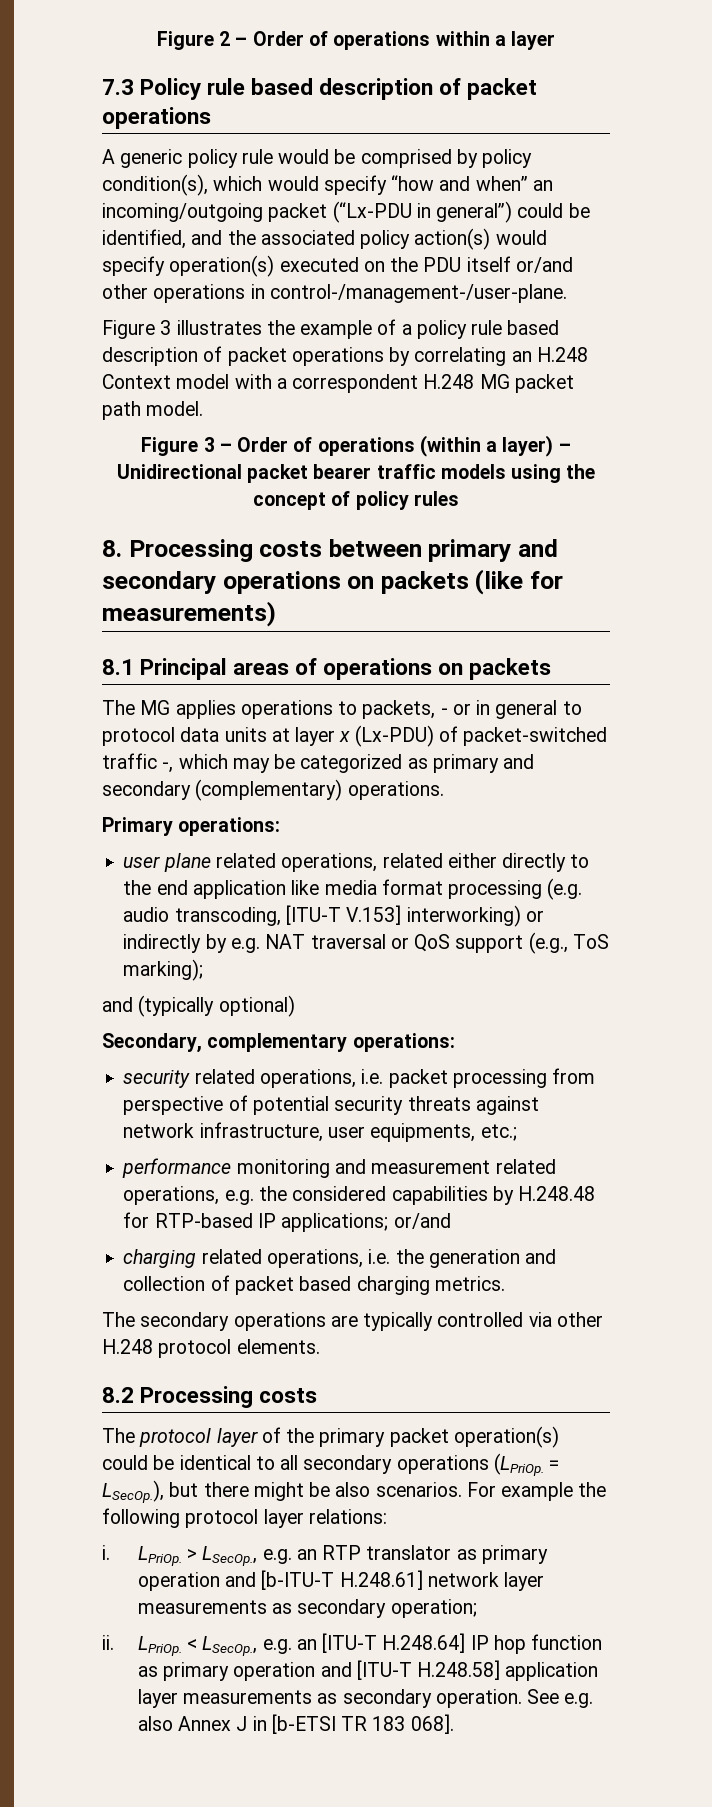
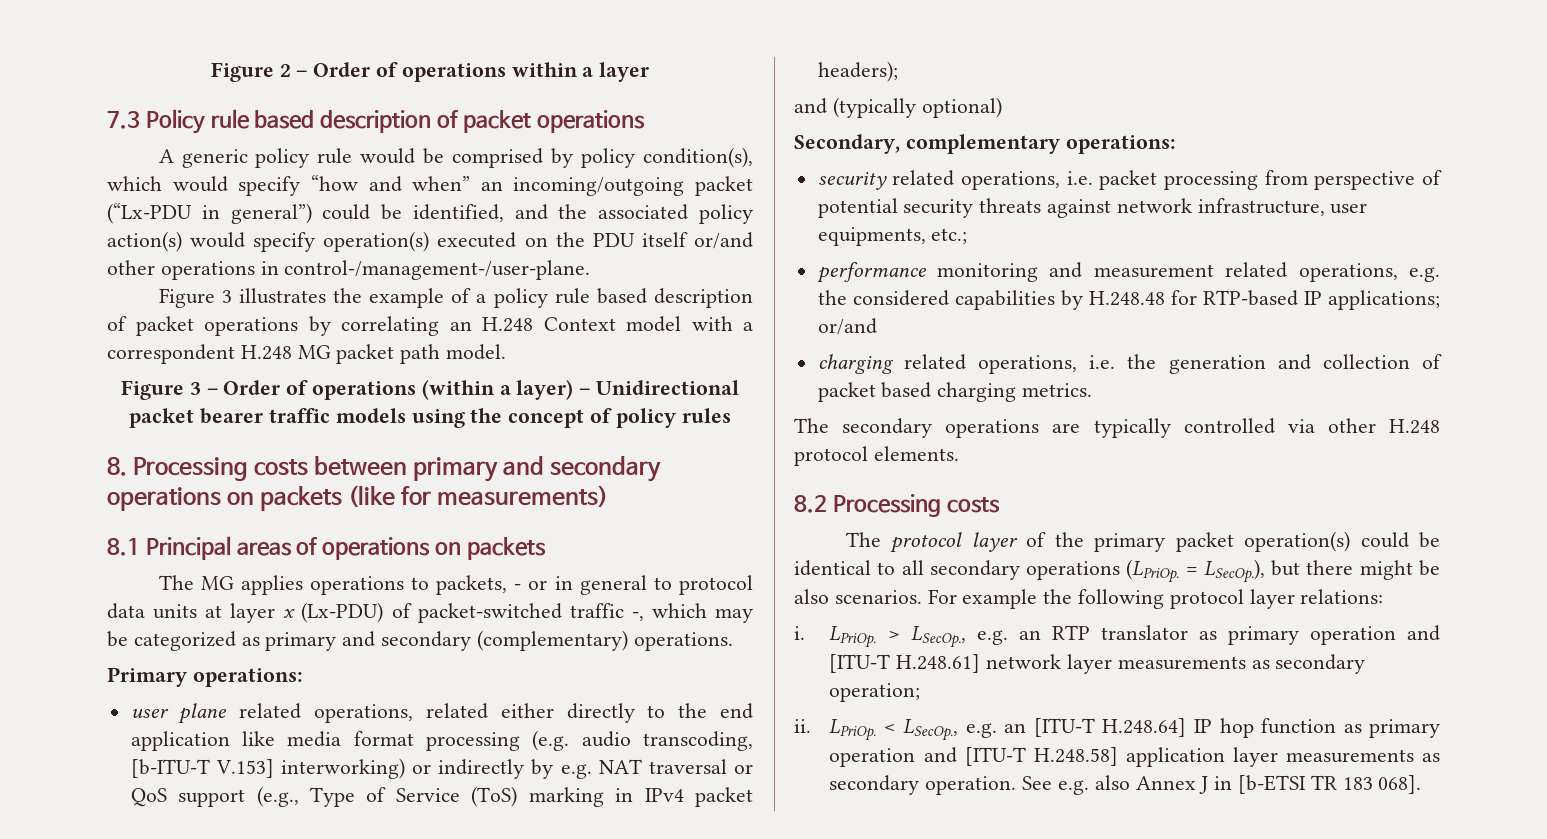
- user plane related operations, related either directly to the end application like media format processing (e.g. audio transcoding, [ITU-T V.153] interworking) or indirectly by e.g. NAT traversal or QoS support (e.g., ToS marking);
+ user plane related operations, related either directly to the end application like media format processing (e.g. audio transcoding, [b-ITU-T V.153] interworking) or indirectly by e.g. NAT traversal or QoS support (e.g., Type of Service (ToS) marking in IPv4 packet headers);
- > LSecOp., e.g. an RTP translator as primary operation and [b-ITU-T H.248.61] network layer measurements as secondary operation;
+ > LSecOp., e.g. an RTP translator as primary operation and [ITU-T H.248.61] network layer measurements as secondary operation;

